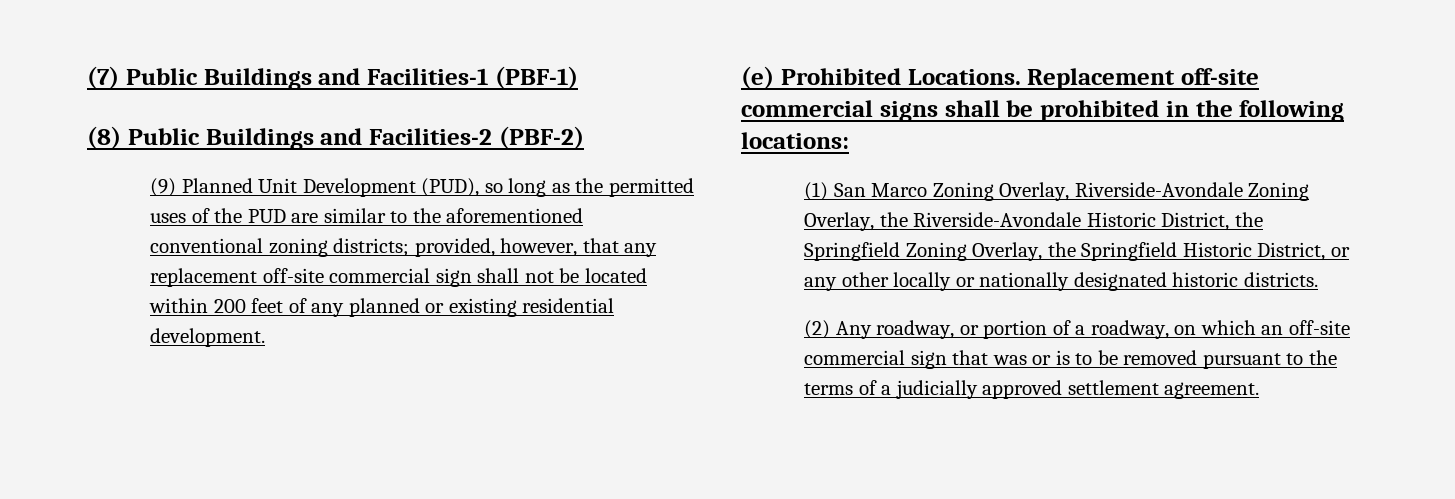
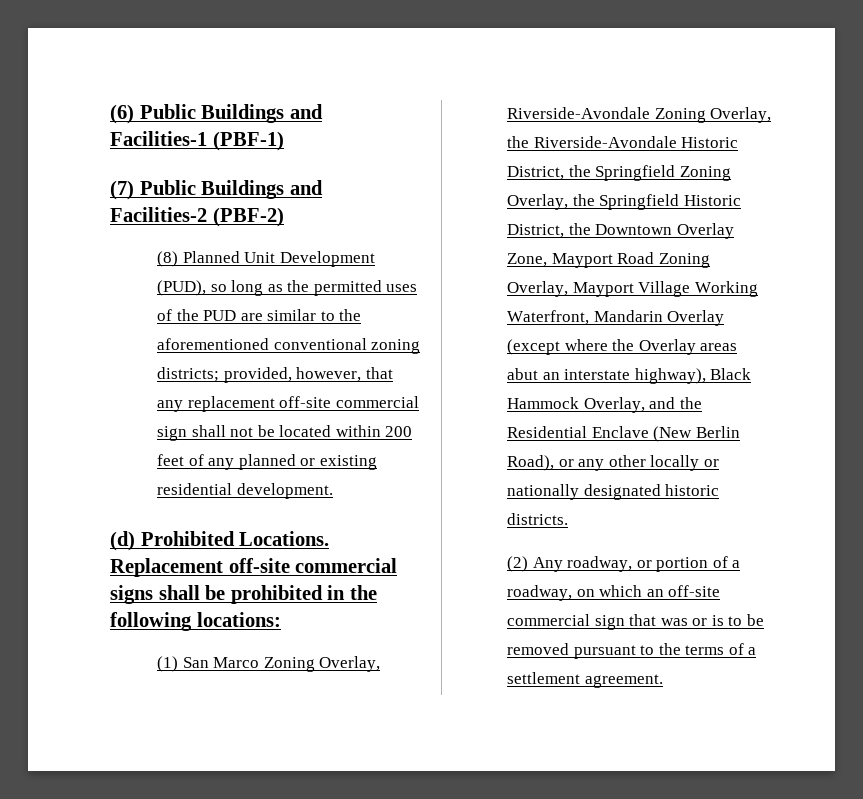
- (7) Public Buildings and Facilities-1 (PBF-1)
+ (6) Public Buildings and Facilities-1 (PBF-1)
- (8) Public Buildings and Facilities-2 (PBF-2)
+ (7) Public Buildings and Facilities-2 (PBF-2)
- (9) Planned Unit Development (PUD), so long as the permitted uses of the PUD are similar to the aforementioned conventional zoning districts; provided, however, that any replacement off-site commercial sign shall not be located within 200 feet of any planned or existing residential development.
+ (8) Planned Unit Development (PUD), so long as the permitted uses of the PUD are similar to the aforementioned conventional zoning districts; provided, however, that any replacement off-site commercial sign shall not be located within 200 feet of any planned or existing residential development.
- (e) Prohibited Locations.
+ (d) Prohibited Locations.
- (1) San Marco Zoning Overlay, Riverside-Avondale Zoning Overlay, the Riverside-Avondale Historic District, the Springfield Zoning Overlay, the Springfield Historic District, or any other locally or nationally designated historic districts.
+ (1) San Marco Zoning Overlay, Riverside-Avondale Zoning Overlay, the Riverside-Avondale Historic District, the Springfield Zoning Overlay, the Springfield Historic District, the Downtown Overlay Zone, Mayport Road Zoning Overlay, Mayport Village Working Waterfront, Mandarin Overlay (except where the Overlay areas abut an interstate highway), Black Hammock Overlay, and the Residential Enclave (New Berlin Road), or any other locally or nationally designated historic districts.
- (2) Any roadway, or portion of a roadway, on which an off-site commercial sign that was or is to be removed pursuant to the terms of a judicially approved settlement agreement.
+ (2) Any roadway, or portion of a roadway, on which an off-site commercial sign that was or is to be removed pursuant to the terms of a settlement agreement.

